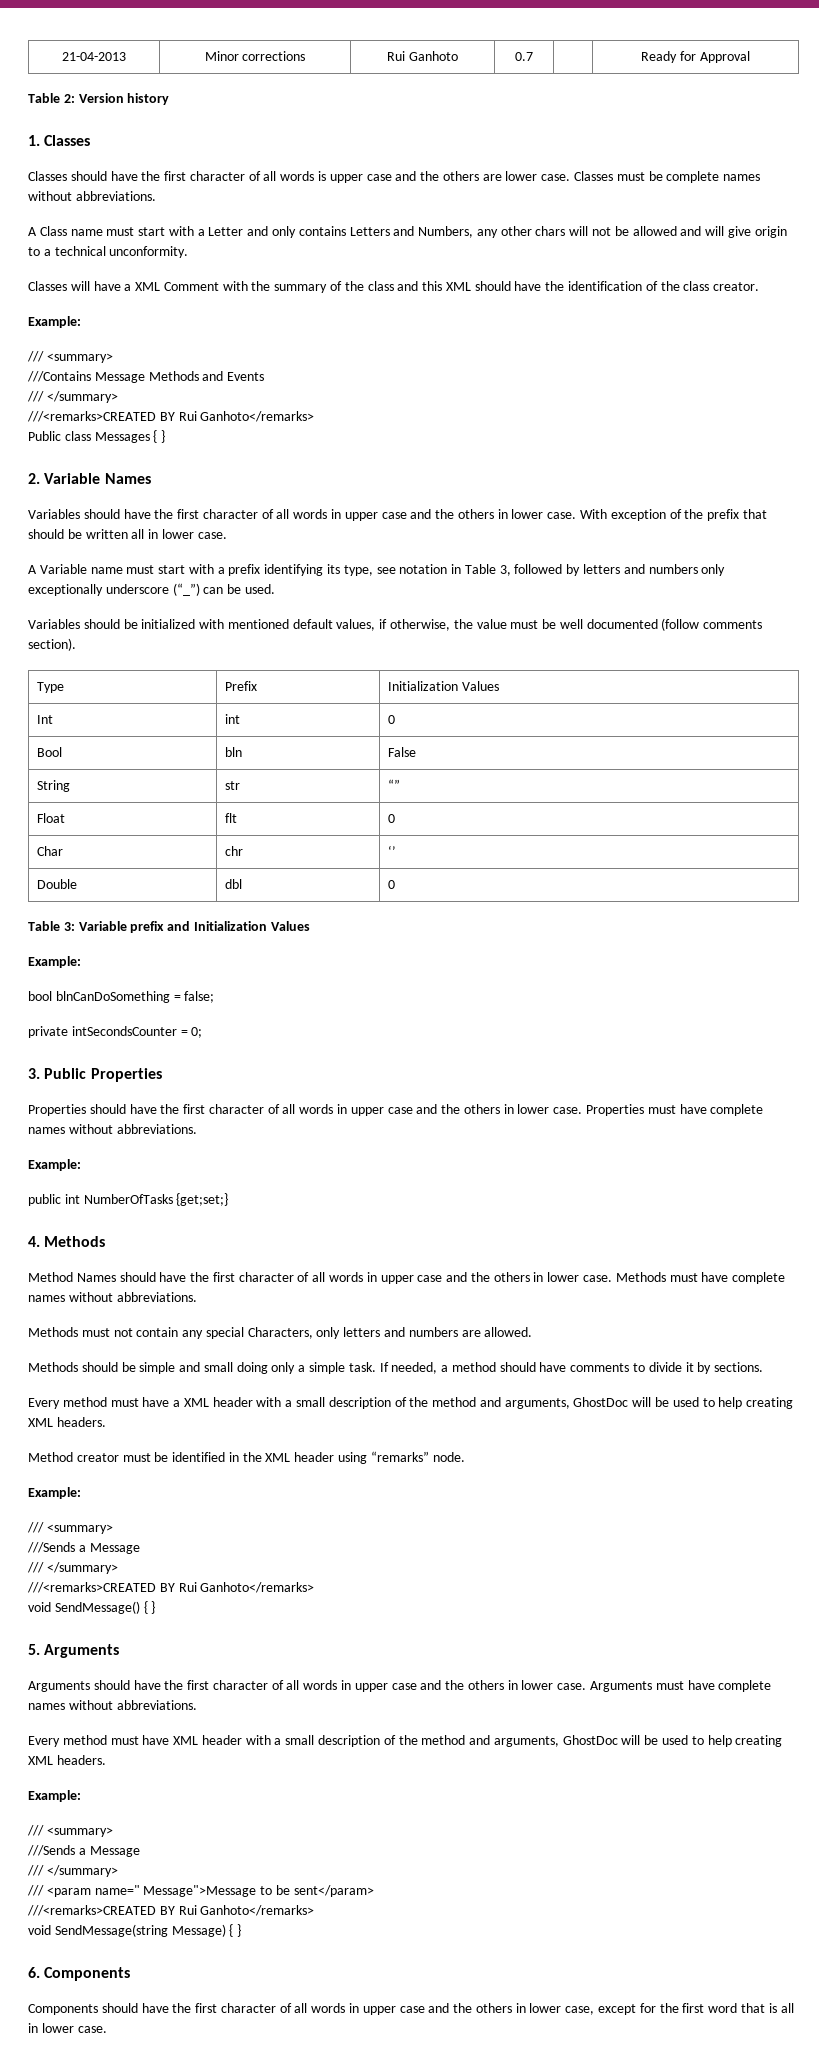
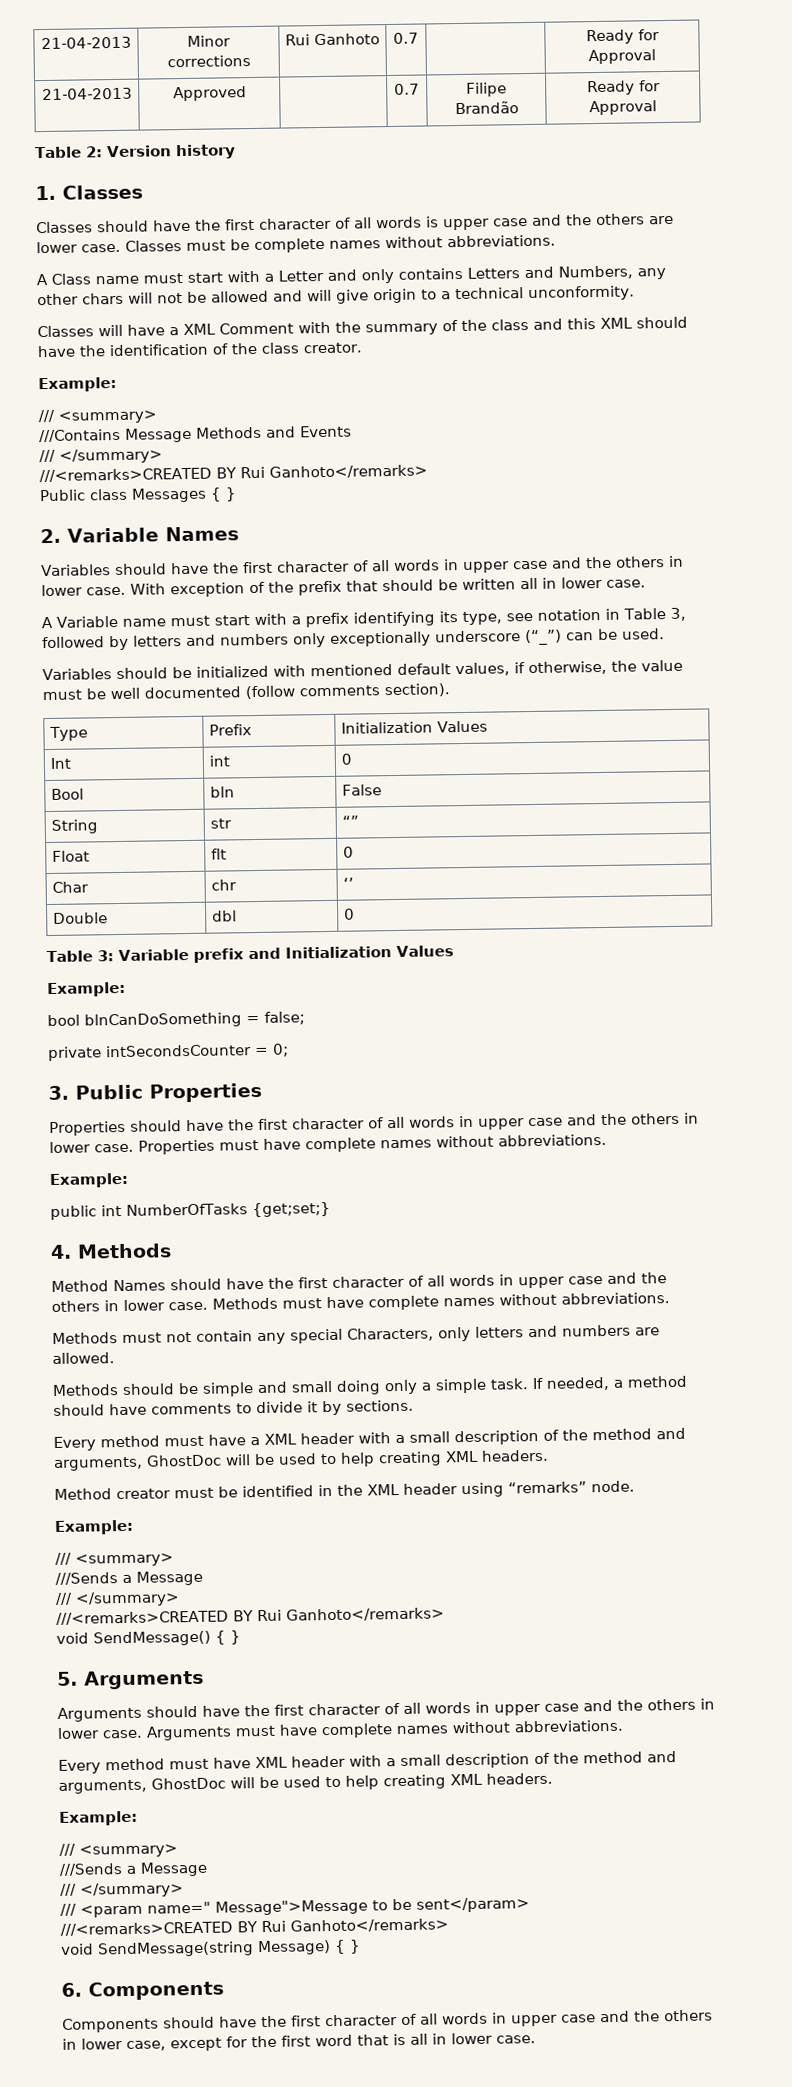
+ 21-04-2013 | Approved | | 0.7 | Filipe Brandão | Ready for Approval

